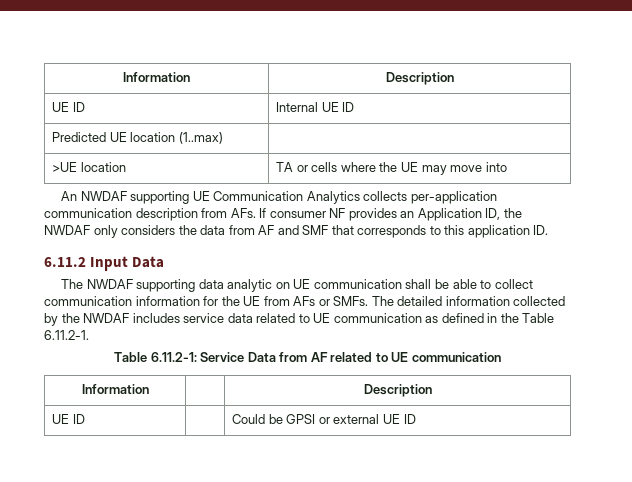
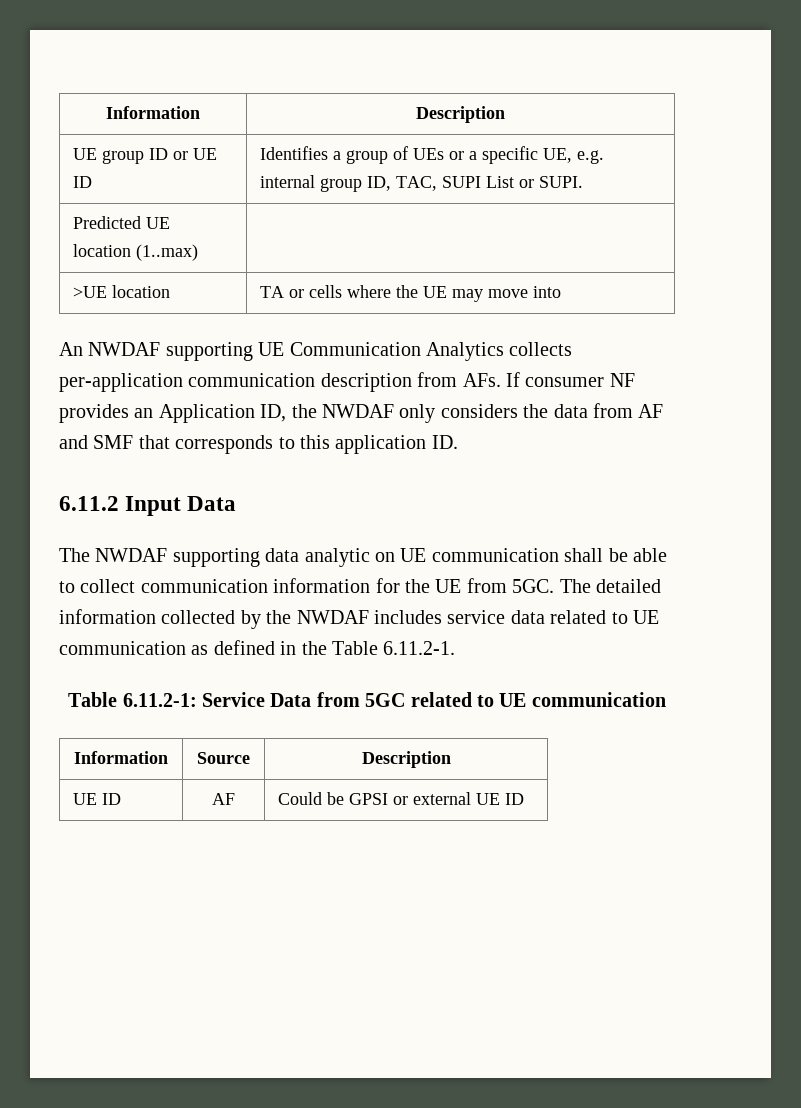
- UE ID | Internal UE ID
+ UE group ID or UE ID | Identifies a group of UEs or a specific UE, e.g. internal group ID, TAC, SUPI List or SUPI.
- The NWDAF supporting data analytic on UE communication shall be able to collect communication information for the UE from AFs or SMFs.
+ The NWDAF supporting data analytic on UE communication shall be able to collect communication information for the UE from 5GC.
- Table 6.11.2-1: Service Data from AF related to UE communication
+ Table 6.11.2-1: Service Data from 5GC related to UE communication
- Information | | Description
- UE ID | | Could be GPSI or external UE ID
+ Information | Source | Description
+ UE ID | AF | Could be GPSI or external UE ID

